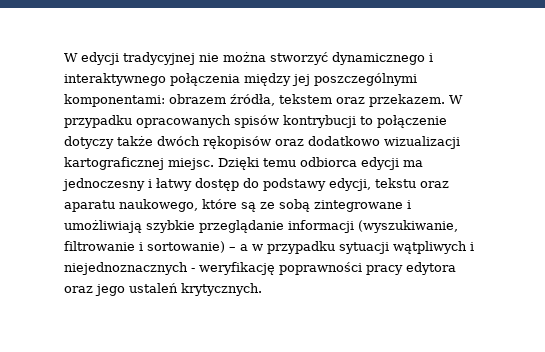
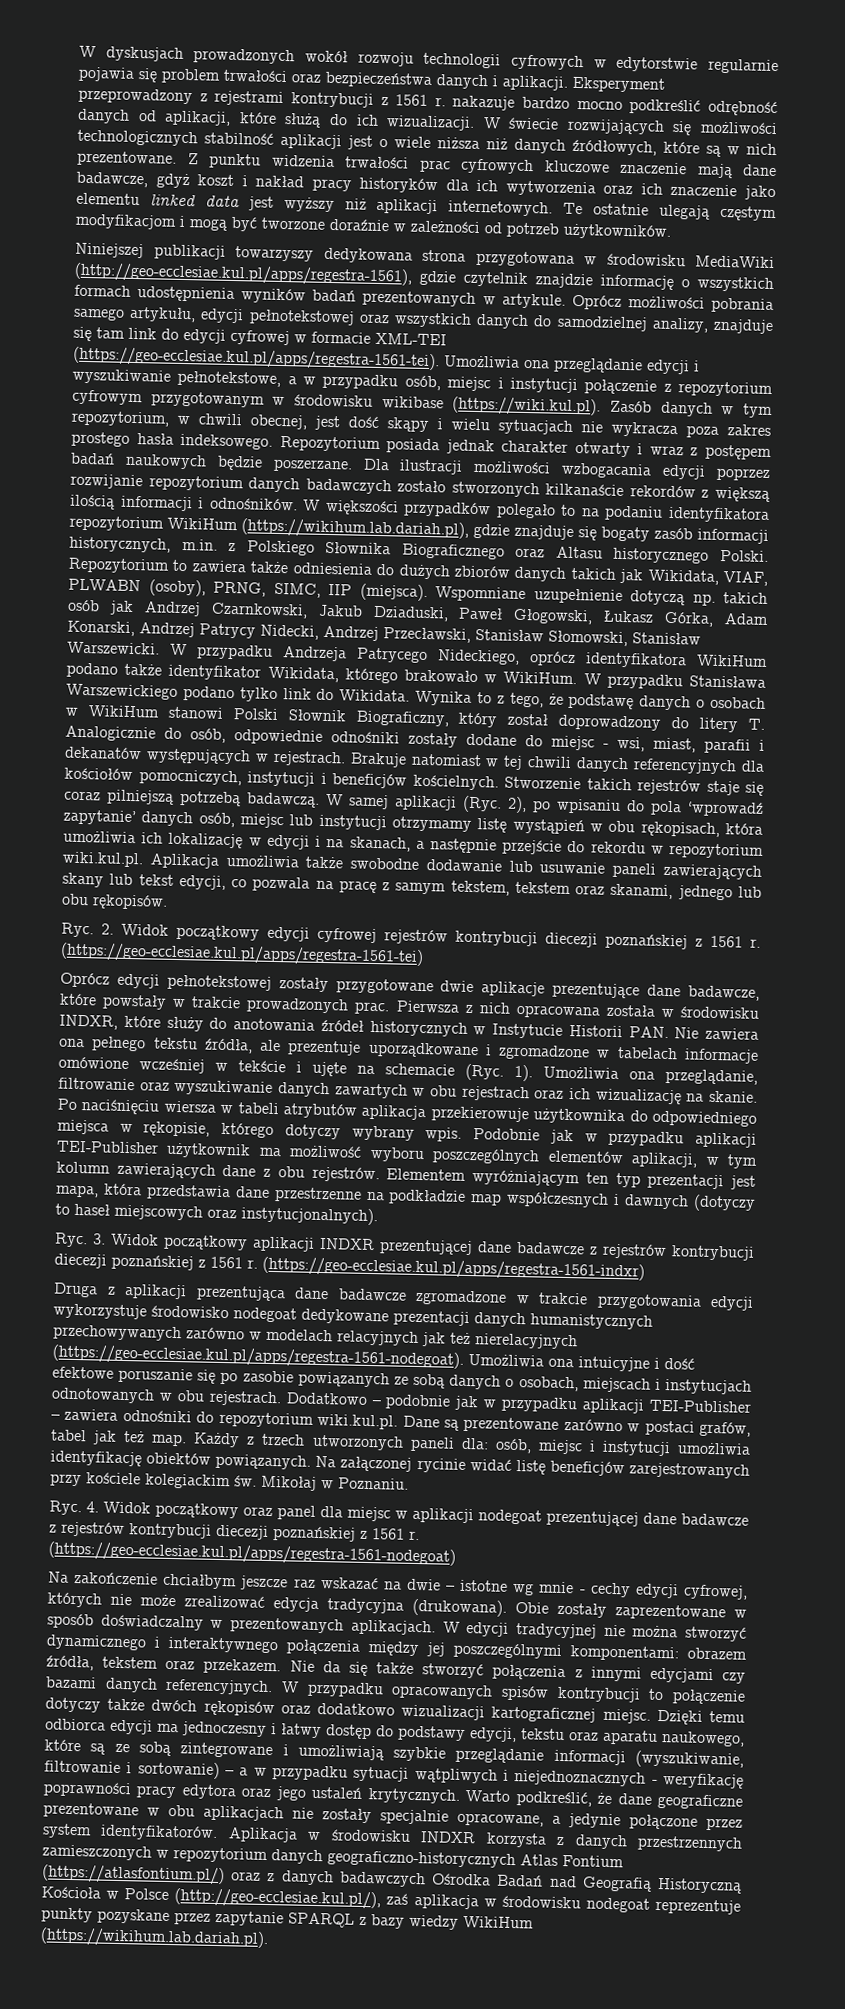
- W edycji tradycyjnej nie można stworzyć dynamicznego i interaktywnego połączenia między jej poszczególnymi komponentami: obrazem źródła, tekstem oraz przekazem.
+ W dyskusjach prowadzonych wokół rozwoju technologii cyfrowych w edytorstwie regularnie pojawia się problem trwałości oraz bezpieczeństwa danych i aplikacji. Eksperyment przeprowadzony z rejestrami kontrybucji z 1561 r. nakazuje bardzo mocno podkreślić odrębność danych od aplikacji, które służą do ich wizualizacji. W świecie rozwijających się możliwości technologicznych stabilność aplikacji jest o wiele niższa niż danych źródłowych, które są w nich prezentowane. Z punktu widzenia trwałości prac cyfrowych kluczowe znaczenie mają dane badawcze, gdyż koszt i nakład pracy historyków dla ich wytworzenia oraz ich znaczenie jako elementu linked data jest wyższy niż aplikacji internetowych. Te ostatnie ulegają częstym modyfikacjom i mogą być tworzone doraźnie w zależności od potrzeb użytkowników.
+ Niniejszej publikacji towarzyszy dedykowana strona przygotowana w środowisku MediaWiki (http://geo-ecclesiae.kul.pl/apps/regestra-1561), gdzie czytelnik znajdzie informację o wszystkich formach udostępnienia wyników badań prezentowanych w artykule. Oprócz możliwości pobrania samego artykułu, edycji pełnotekstowej oraz wszystkich danych do samodzielnej analizy, znajduje się tam link do edycji cyfrowej w formacie XML-TEI (https://geo-ecclesiae.kul.pl/apps/regestra-1561-tei). Umożliwia ona przeglądanie edycji i wyszukiwanie pełnotekstowe, a w przypadku osób, miejsc i instytucji połączenie z repozytorium cyfrowym przygotowanym w środowisku wikibase (https://wiki.kul.pl). Zasób danych w tym repozytorium, w chwili obecnej, jest dość skąpy i wielu sytuacjach nie wykracza poza zakres prostego hasła indeksowego. Repozytorium posiada jednak charakter otwarty i wraz z postępem badań naukowych będzie poszerzane. Dla ilustracji możliwości wzbogacania edycji poprzez rozwijanie repozytorium danych badawczych zostało stworzonych kilkanaście rekordów z większą ilością informacji i odnośników. W większości przypadków polegało to na podaniu identyfikatora repozytorium WikiHum (https://wikihum.lab.dariah.pl), gdzie znajduje się bogaty zasób informacji historycznych, m.in. z Polskiego Słownika Biograficznego oraz Altasu historycznego Polski. Repozytorium to zawiera także odniesienia do dużych zbiorów danych takich jak Wikidata, VIAF, PLWABN (osoby), PRNG, SIMC, IIP (miejsca). Wspomniane uzupełnienie dotyczą np. takich osób jak Andrzej Czarnkowski, Jakub Dziaduski, Paweł Głogowski, Łukasz Górka, Adam Konarski, Andrzej Patrycy Nidecki, Andrzej Przecławski, Stanisław Słomowski, Stanisław Warszewicki. W przypadku Andrzeja Patrycego Nideckiego, oprócz identyfikatora WikiHum podano także identyfikator Wikidata, którego brakowało w WikiHum. W przypadku Stanisława Warszewickiego podano tylko link do Wikidata. Wynika to z tego, że podstawę danych o osobach w WikiHum stanowi Polski Słownik Biograficzny, który został doprowadzony do litery T. Analogicznie do osób, odpowiednie odnośniki zostały dodane do miejsc - wsi, miast, parafii i dekanatów występujących w rejestrach. Brakuje natomiast w tej chwili danych referencyjnych dla kościołów pomocniczych, instytucji i beneficjów kościelnych. Stworzenie takich rejestrów staje się coraz pilniejszą potrzebą badawczą. W samej aplikacji (Ryc. 2), po wpisaniu do pola ‘wprowadź zapytanie’ danych osób, miejsc lub instytucji otrzymamy listę wystąpień w obu rękopisach, która umożliwia ich lokalizację w edycji i na skanach, a następnie przejście do rekordu w repozytorium wiki.kul.pl. Aplikacja umożliwia także swobodne dodawanie lub usuwanie paneli zawierających skany lub tekst edycji, co pozwala na pracę z samym tekstem, tekstem oraz skanami, jednego lub obu rękopisów.
+ Ryc. 2. Widok początkowy edycji cyfrowej rejestrów kontrybucji diecezji poznańskiej z 1561 r. (https://geo-ecclesiae.kul.pl/apps/regestra-1561-tei)
+ Oprócz edycji pełnotekstowej zostały przygotowane dwie aplikacje prezentujące dane badawcze, które powstały w trakcie prowadzonych prac. Pierwsza z nich opracowana została w środowisku INDXR, które służy do anotowania źródeł historycznych w Instytucie Historii PAN. Nie zawiera ona pełnego tekstu źródła, ale prezentuje uporządkowane i zgromadzone w tabelach informacje omówione wcześniej w tekście i ujęte na schemacie (Ryc. 1). Umożliwia ona przeglądanie, filtrowanie oraz wyszukiwanie danych zawartych w obu rejestrach oraz ich wizualizację na skanie. Po naciśnięciu wiersza w tabeli atrybutów aplikacja przekierowuje użytkownika do odpowiedniego miejsca w rękopisie, którego dotyczy wybrany wpis. Podobnie jak w przypadku aplikacji TEI-Publisher użytkownik ma możliwość wyboru poszczególnych elementów aplikacji, w tym kolumn zawierających dane z obu rejestrów. Elementem wyróżniającym ten typ prezentacji jest mapa, która przedstawia dane przestrzenne na podkładzie map współczesnych i dawnych (dotyczy to haseł miejscowych oraz instytucjonalnych).
+ Ryc. 3. Widok początkowy aplikacji INDXR prezentującej dane badawcze z rejestrów kontrybucji diecezji poznańskiej z 1561 r. (https://geo-ecclesiae.kul.pl/apps/regestra-1561-indxr)
+ Druga z aplikacji prezentująca dane badawcze zgromadzone w trakcie przygotowania edycji wykorzystuje środowisko nodegoat dedykowane prezentacji danych humanistycznych przechowywanych zarówno w modelach relacyjnych jak też nierelacyjnych (https://geo-ecclesiae.kul.pl/apps/regestra-1561-nodegoat). Umożliwia ona intuicyjne i dość efektowe poruszanie się po zasobie powiązanych ze sobą danych o osobach, miejscach i instytucjach odnotowanych w obu rejestrach. Dodatkowo – podobnie jak w przypadku aplikacji TEI-Publisher – zawiera odnośniki do repozytorium wiki.kul.pl. Dane są prezentowane zarówno w postaci grafów, tabel jak też map. Każdy z trzech utworzonych paneli dla: osób, miejsc i instytucji umożliwia identyfikację obiektów powiązanych. Na załączonej rycinie widać listę beneficjów zarejestrowanych przy kościele kolegiackim św. Mikołaj w Poznaniu.
+ Ryc. 4. Widok początkowy oraz panel dla miejsc w aplikacji nodegoat prezentującej dane badawcze z rejestrów kontrybucji diecezji poznańskiej z 1561 r. (https://geo-ecclesiae.kul.pl/apps/regestra-1561-nodegoat)
+ Na zakończenie chciałbym jeszcze raz wskazać na dwie – istotne wg mnie - cechy edycji cyfrowej, których nie może zrealizować edycja tradycyjna (drukowana). Obie zostały zaprezentowane w sposób doświadczalny w prezentowanych aplikacjach. W edycji tradycyjnej nie można stworzyć dynamicznego i interaktywnego połączenia między jej poszczególnymi komponentami: obrazem źródła, tekstem oraz przekazem.
+ Nie da się także stworzyć połączenia z innymi edycjami czy bazami danych referencyjnych.
+ Warto podkreślić, że dane geograficzne prezentowane w obu aplikacjach nie zostały specjalnie opracowane, a jedynie połączone przez system identyfikatorów. Aplikacja w środowisku INDXR korzysta z danych przestrzennych zamieszczonych w repozytorium danych geograficzno-historycznych Atlas Fontium (https://atlasfontium.pl/) oraz z danych badawczych Ośrodka Badań nad Geografią Historyczną Kościoła w Polsce (http://geo-ecclesiae.kul.pl/), zaś aplikacja w środowisku nodegoat reprezentuje punkty pozyskane przez zapytanie SPARQL z bazy wiedzy WikiHum (https://wikihum.lab.dariah.pl).

